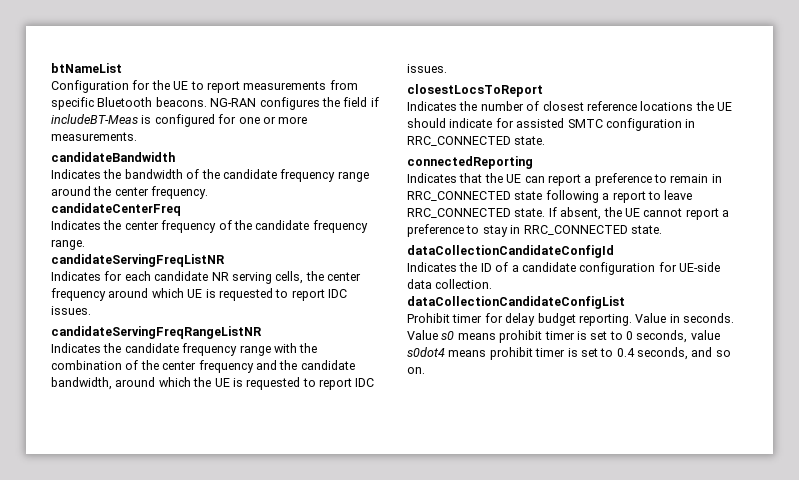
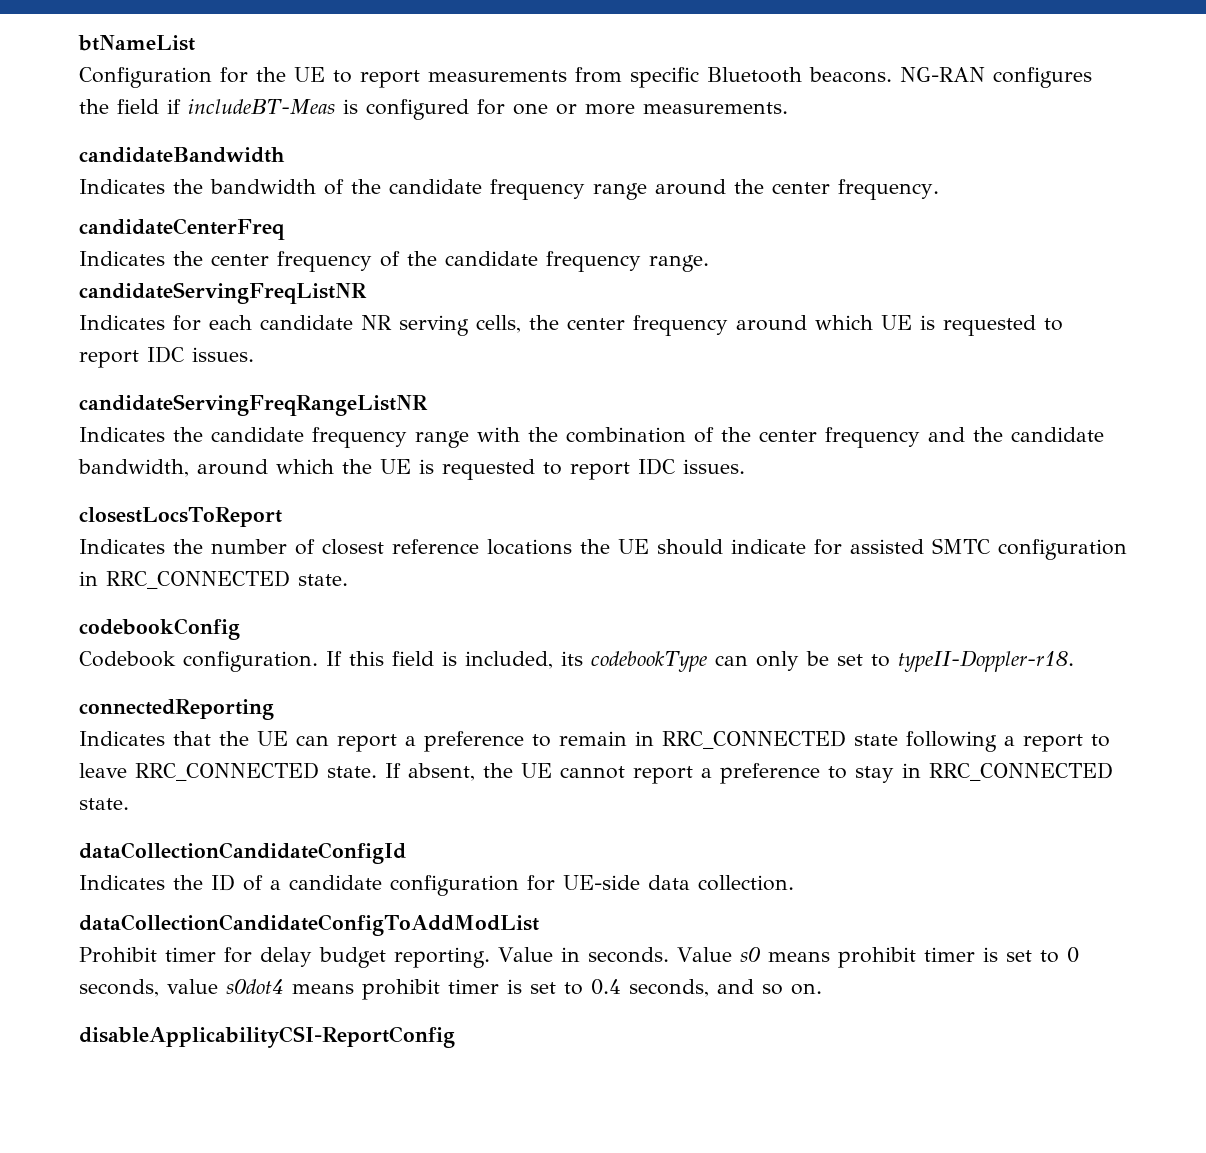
+ codebookConfig
+ Codebook configuration. If this field is included, its codebookType can only be set to typeII-Doppler-r18.
- dataCollectionCandidateConfigList
+ dataCollectionCandidateConfigToAddModList
+ disableApplicabilityCSI-ReportConfig

